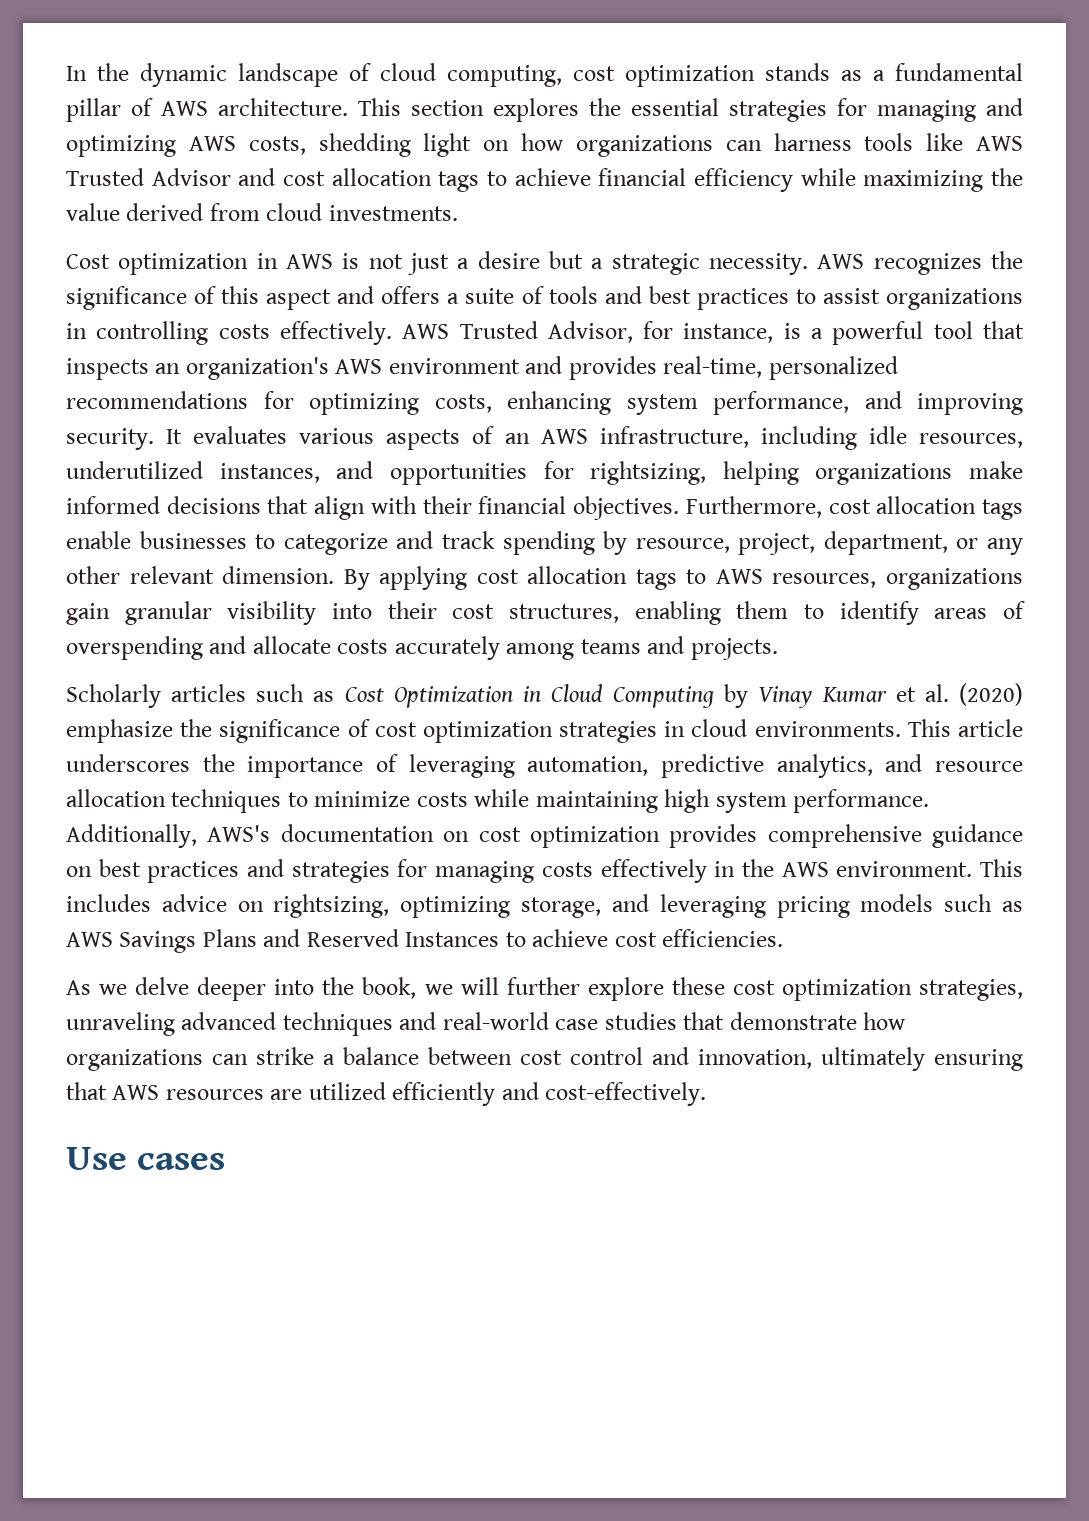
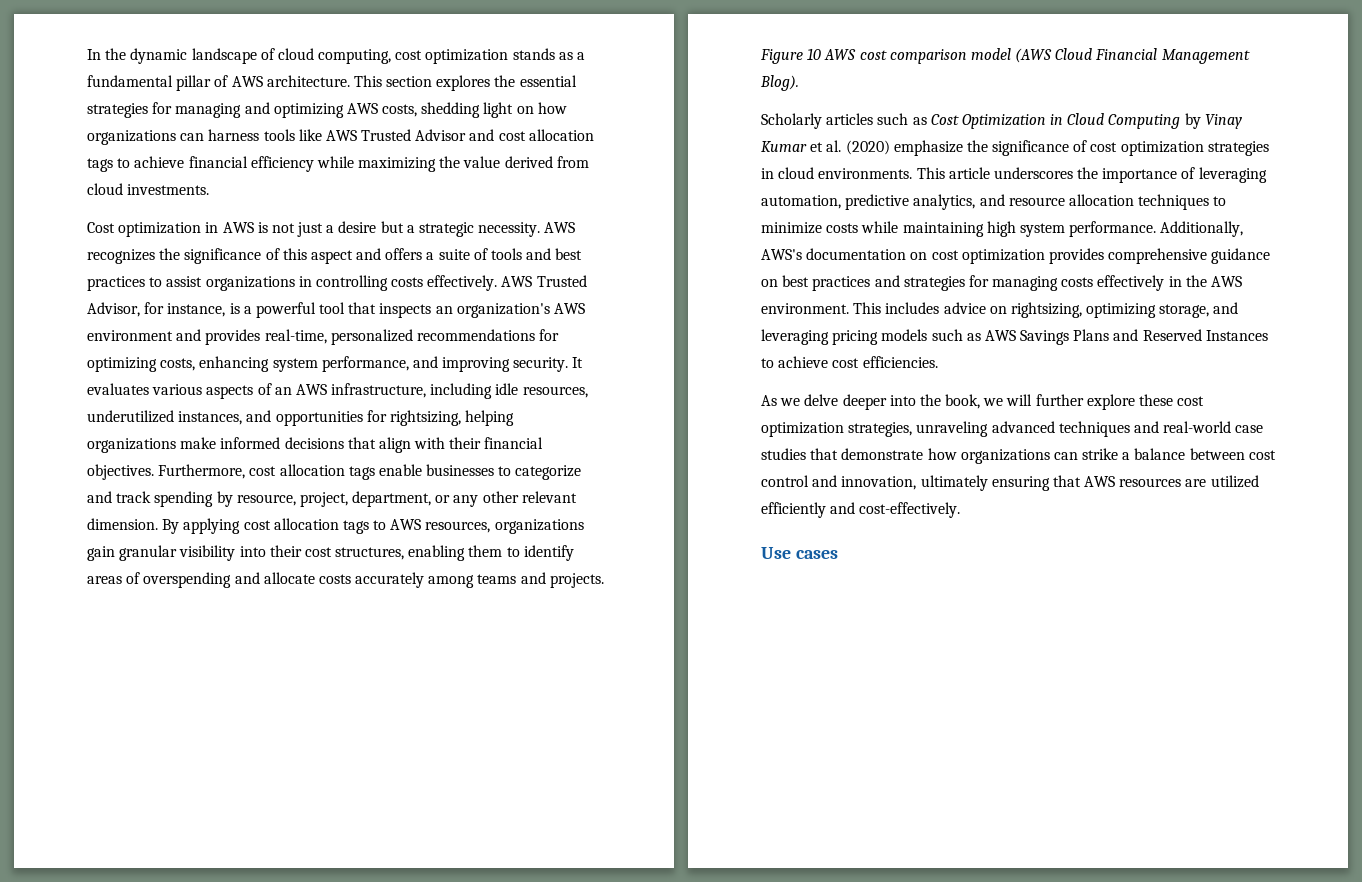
+ Figure 10 AWS cost comparison model (AWS Cloud Financial Management Blog).

